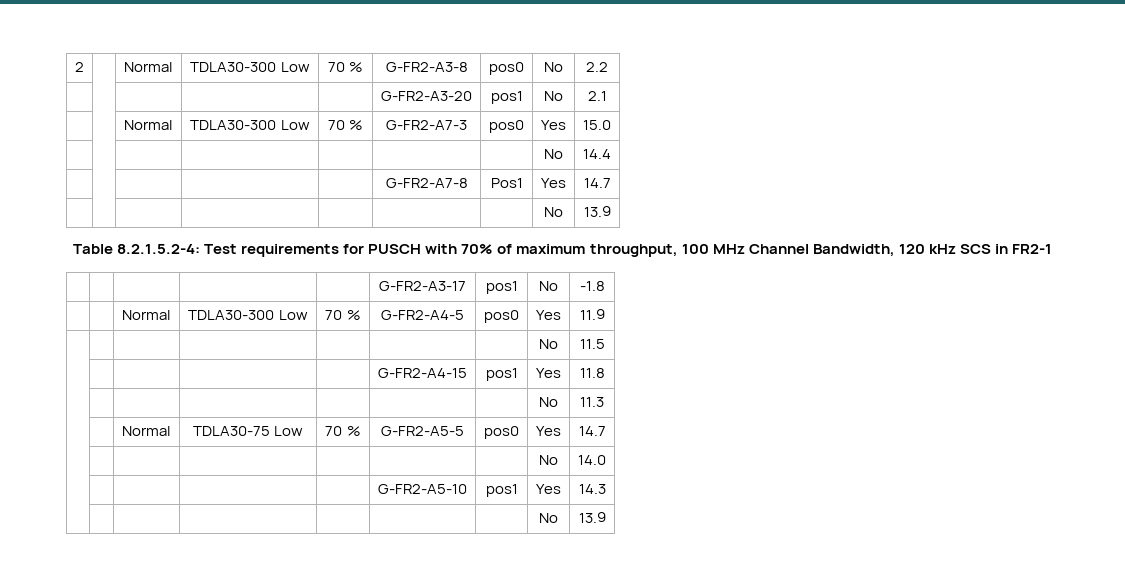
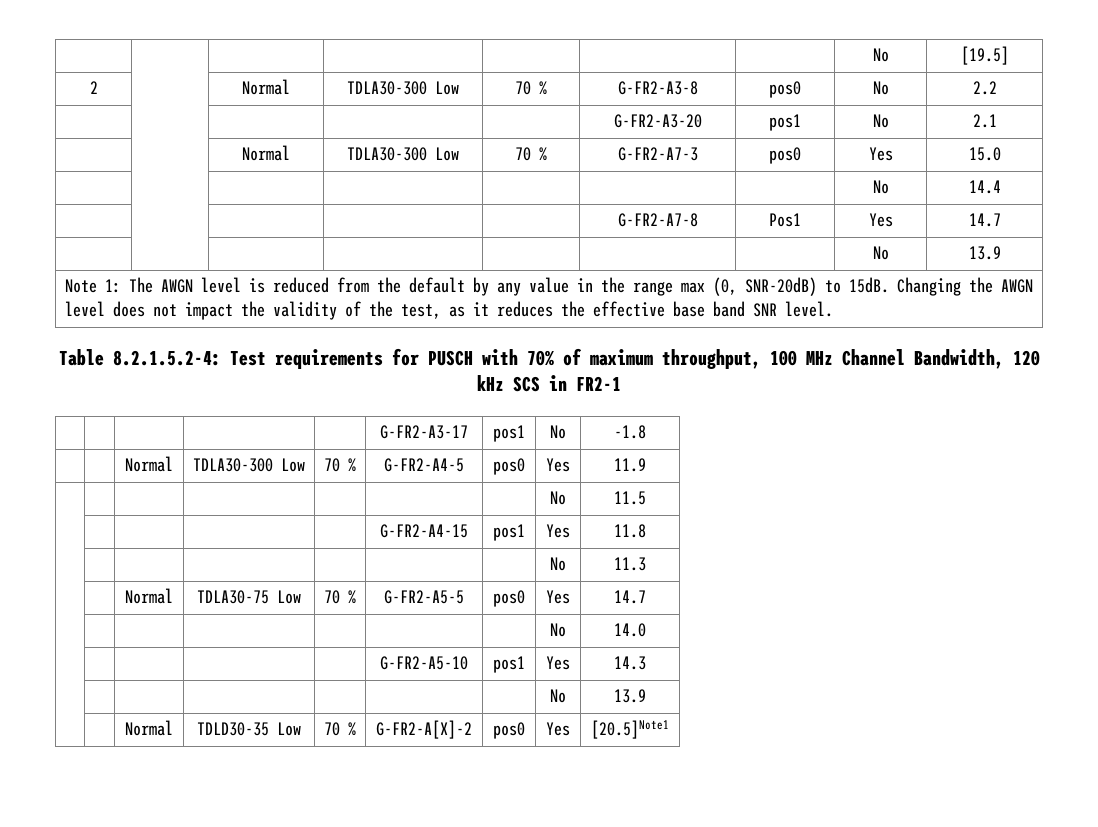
+ | | | | | | | No | [19.5]
+ Note 1: The AWGN level is reduced from the default by any value in the range max (0, SNR-20dB) to 15dB. Changing the AWGN level does not impact the validity of the test, as it reduces the effective base band SNR level.
+ | | Normal | TDLD30-35 Low | 70 % | G-FR2-A[X]-2 | pos0 | Yes | [20.5]Note1

